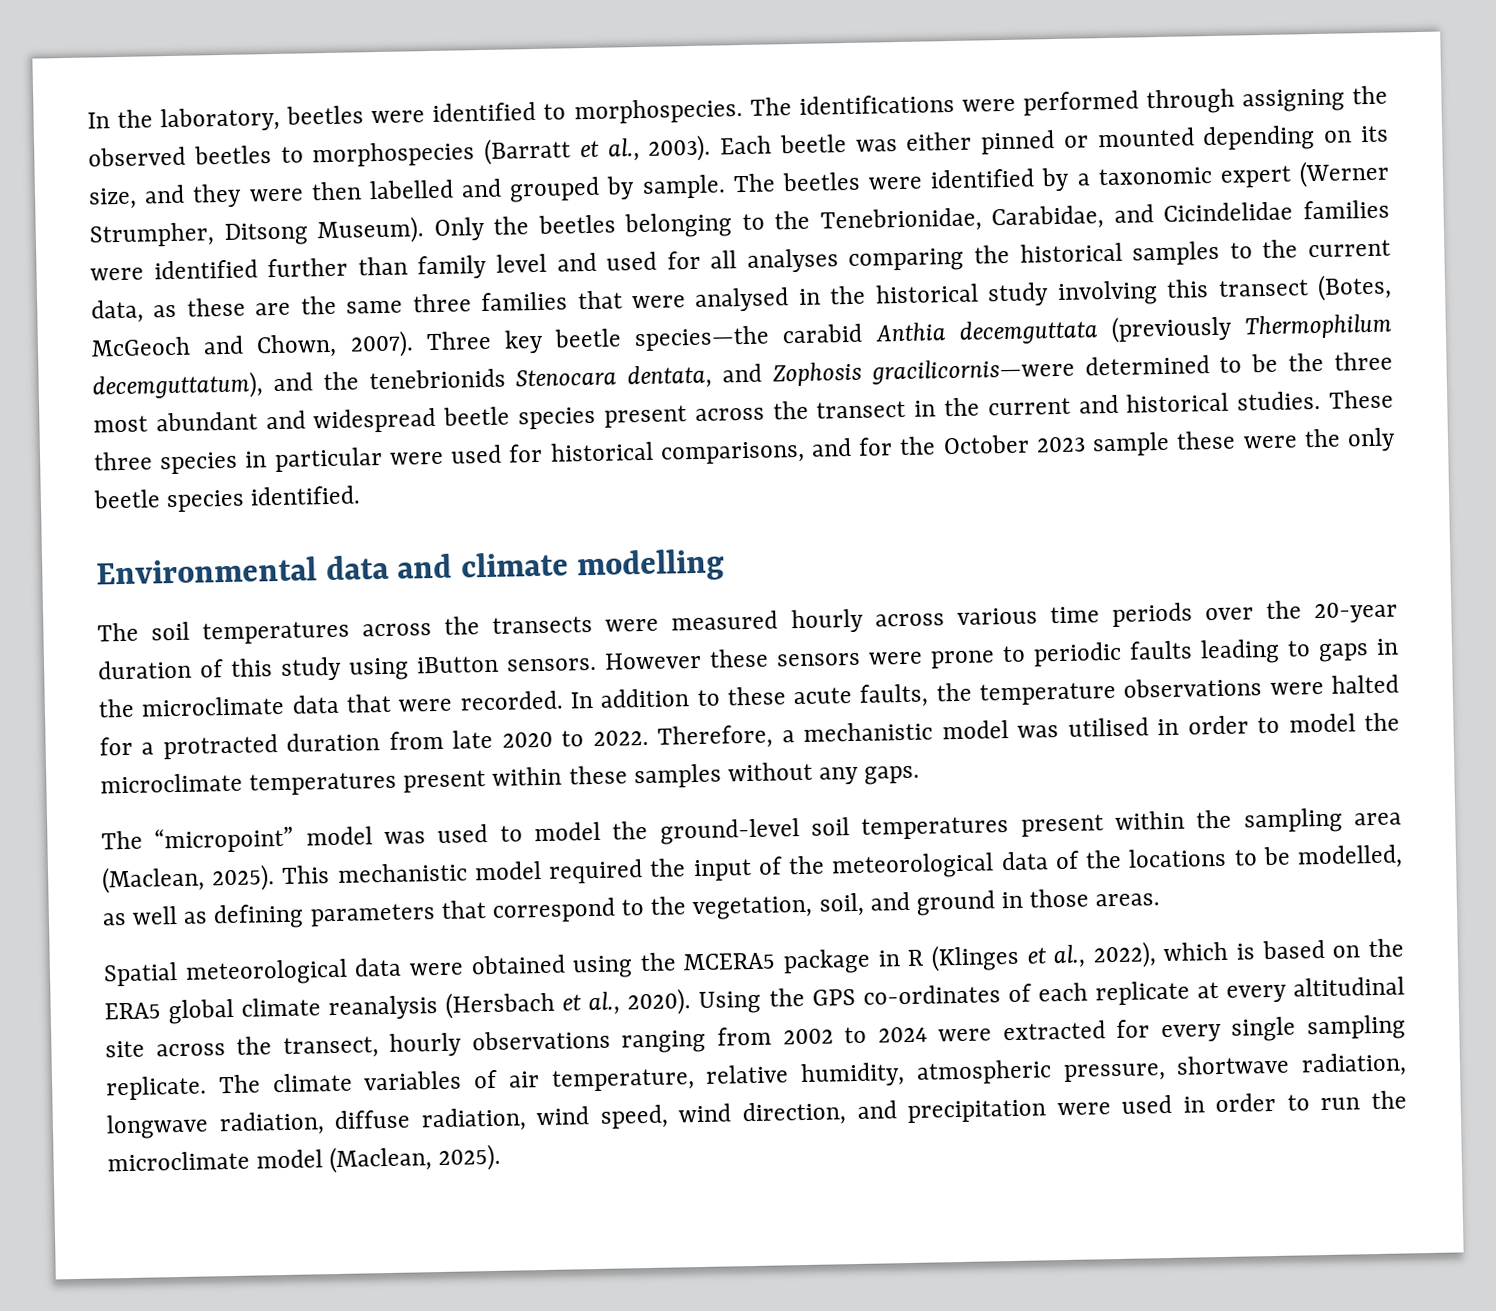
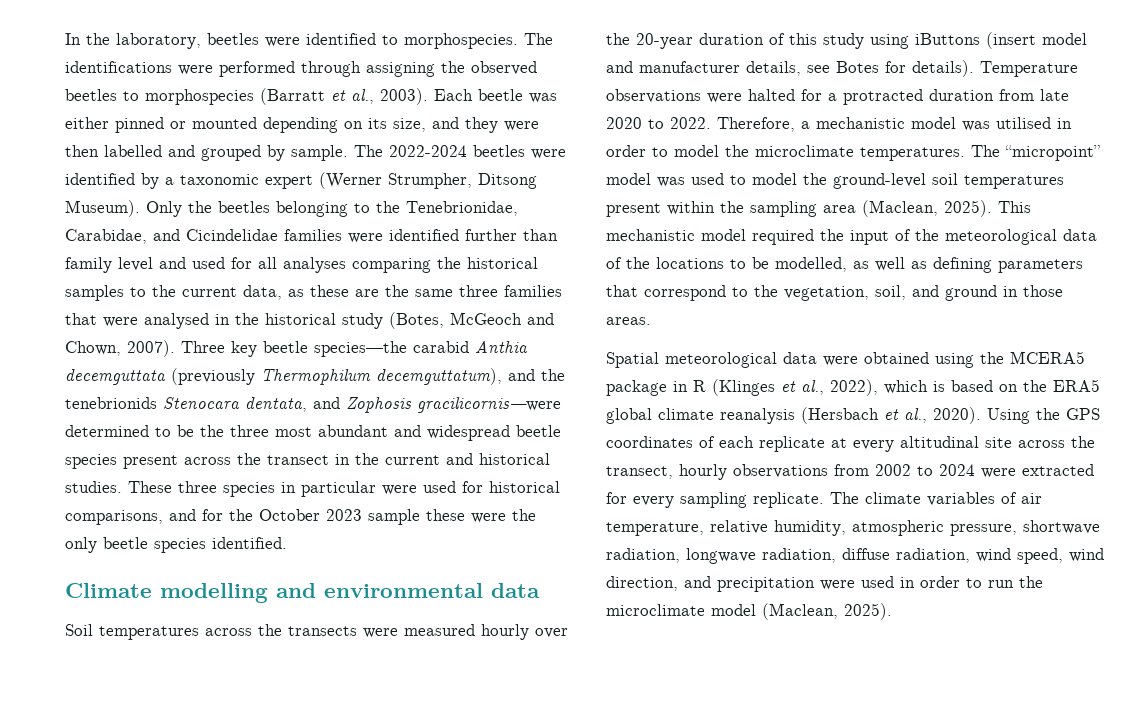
- The beetles were identified by a taxonomic expert (Werner Strumpher, Ditsong Museum).
+ The 2022-2024 beetles were identified by a taxonomic expert (Werner Strumpher, Ditsong Museum).
- Only the beetles belonging to the Tenebrionidae, Carabidae, and Cicindelidae families were identified further than family level and used for all analyses comparing the historical samples to the current data, as these are the same three families that were analysed in the historical study involving this transect (Botes, McGeoch and Chown, 2007).
+ Only the beetles belonging to the Tenebrionidae, Carabidae, and Cicindelidae families were identified further than family level and used for all analyses comparing the historical samples to the current data, as these are the same three families that were analysed in the historical study (Botes, McGeoch and Chown, 2007).
- Environmental data and climate modelling
- The soil temperatures across the transects were measured hourly across various time periods over the 20-year duration of this study using iButton sensors. However these sensors were prone to periodic faults leading to gaps in the microclimate data that were recorded. In addition to these acute faults, the temperature observations were halted for a protracted duration from late 2020 to 2022.
+ Climate modelling and environmental data
+ Soil temperatures across the transects were measured hourly over the 20-year duration of this study using iButtons (insert model and manufacturer details, see Botes for details). Temperature observations were halted for a protracted duration from late 2020 to 2022.
- Therefore, a mechanistic model was utilised in order to model the microclimate temperatures present within these samples without any gaps.
- The “micropoint” model was used to model the ground-level soil temperatures present within the sampling area (Maclean, 2025).
+ Therefore, a mechanistic model was utilised in order to model the microclimate temperatures. The “micropoint” model was used to model the ground-level soil temperatures present within the sampling area (Maclean, 2025).
- Using the GPS co-ordinates of each replicate at every altitudinal site across the transect, hourly observations ranging from 2002 to 2024 were extracted for every single sampling replicate.
+ Using the GPS coordinates of each replicate at every altitudinal site across the transect, hourly observations from 2002 to 2024 were extracted for every sampling replicate.

